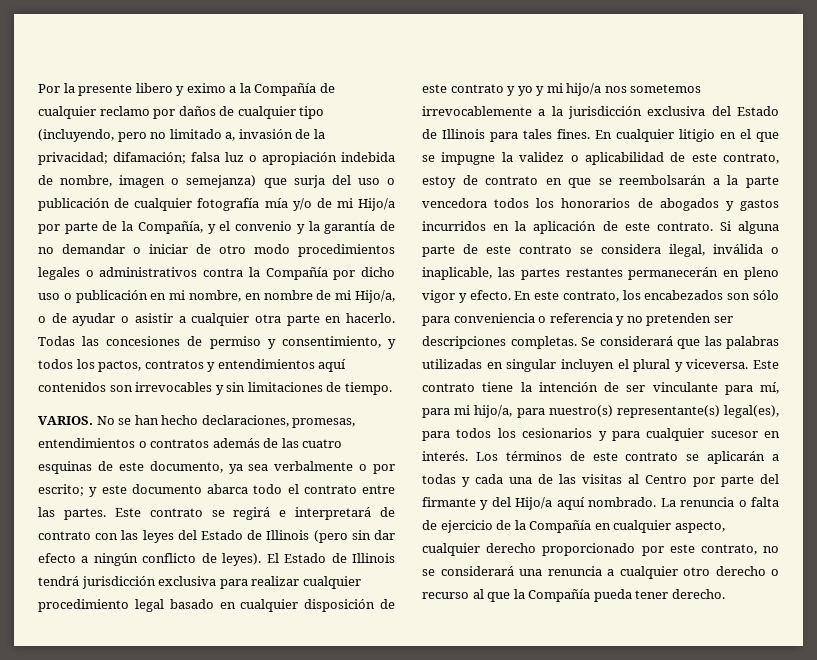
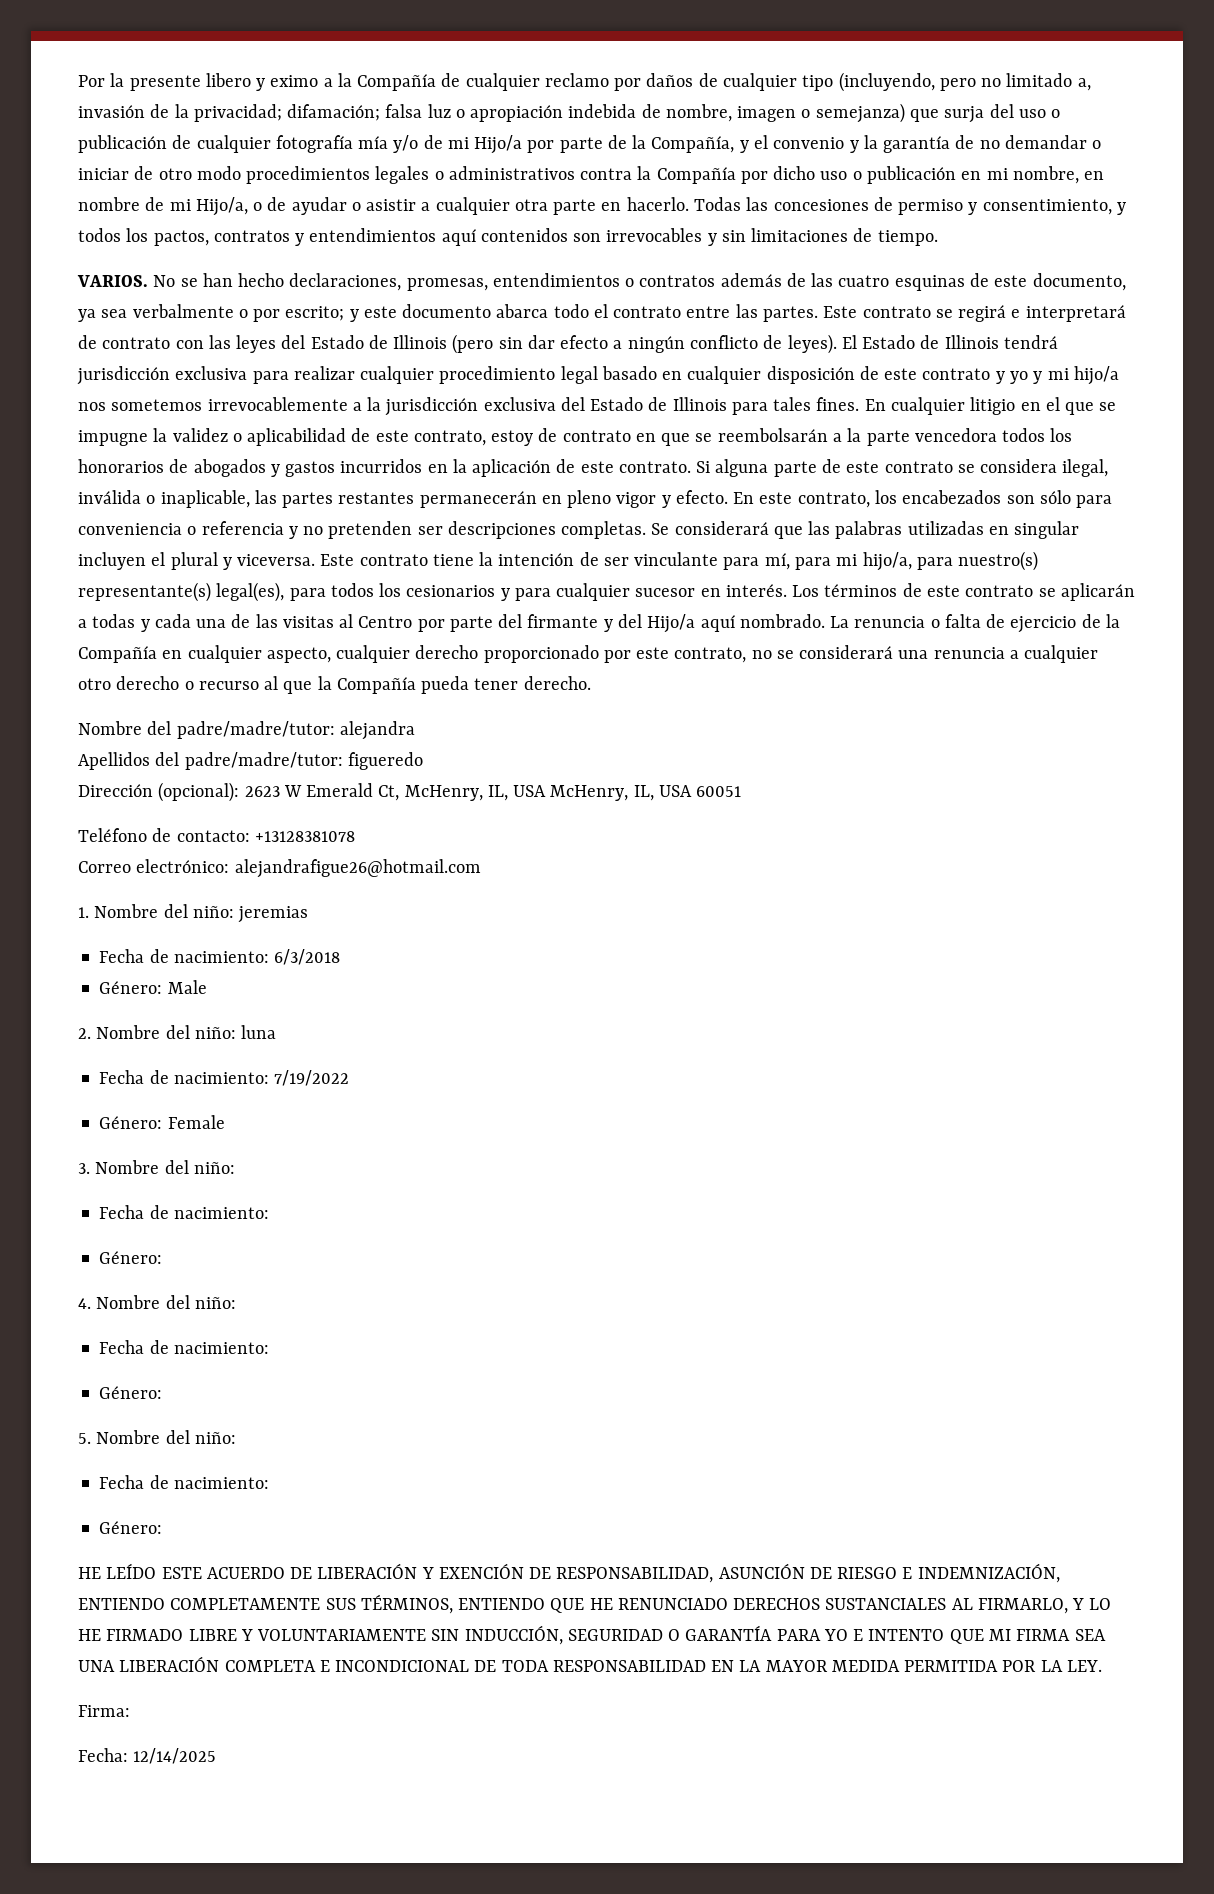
+ Nombre del padre/madre/tutor: alejandra
+ Apellidos del padre/madre/tutor: figueredo
+ Dirección (opcional): 2623 W Emerald Ct, McHenry, IL, USA McHenry, IL, USA 60051
+ Teléfono de contacto: +13128381078
+ Correo electrónico: alejandrafigue26@hotmail.com
+ 1. Nombre del niño: jeremias
+ Fecha de nacimiento: 6/3/2018
+ Género: Male
+ 2. Nombre del niño: luna
+ Fecha de nacimiento: 7/19/2022
+ Género: Female
+ 3. Nombre del niño:
+ Fecha de nacimiento:
+ Género:
+ 4. Nombre del niño:
+ Fecha de nacimiento:
+ Género:
+ 5. Nombre del niño:
+ Fecha de nacimiento:
+ Género:
+ HE LEÍDO ESTE ACUERDO DE LIBERACIÓN Y EXENCIÓN DE RESPONSABILIDAD, ASUNCIÓN DE RIESGO E INDEMNIZACIÓN, ENTIENDO COMPLETAMENTE SUS TÉRMINOS, ENTIENDO QUE HE RENUNCIADO DERECHOS SUSTANCIALES AL FIRMARLO, Y LO HE FIRMADO LIBRE Y VOLUNTARIAMENTE SIN INDUCCIÓN, SEGURIDAD O GARANTÍA PARA YO E INTENTO QUE MI FIRMA SEA UNA LIBERACIÓN COMPLETA E INCONDICIONAL DE TODA RESPONSABILIDAD EN LA MAYOR MEDIDA PERMITIDA POR LA LEY.
+ Firma:
+ Fecha: 12/14/2025

